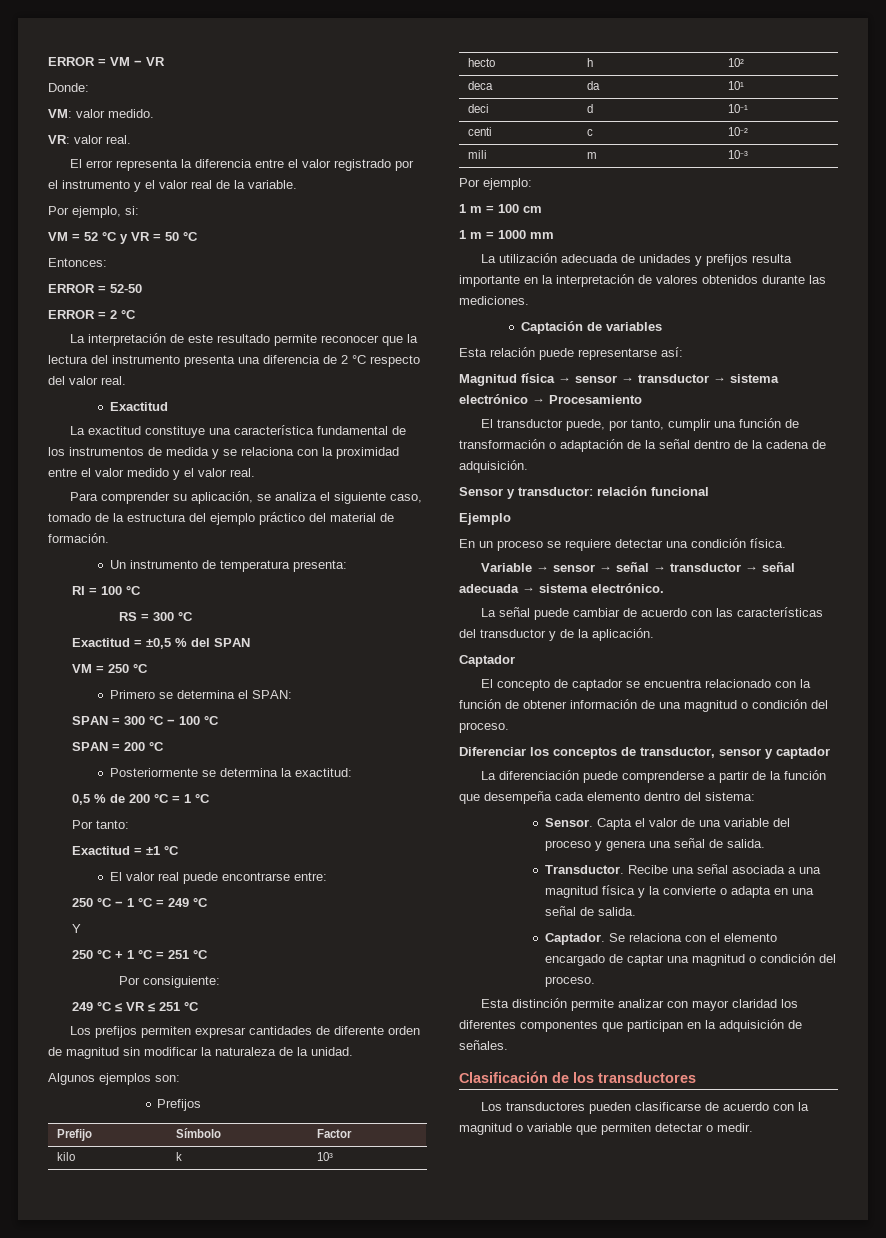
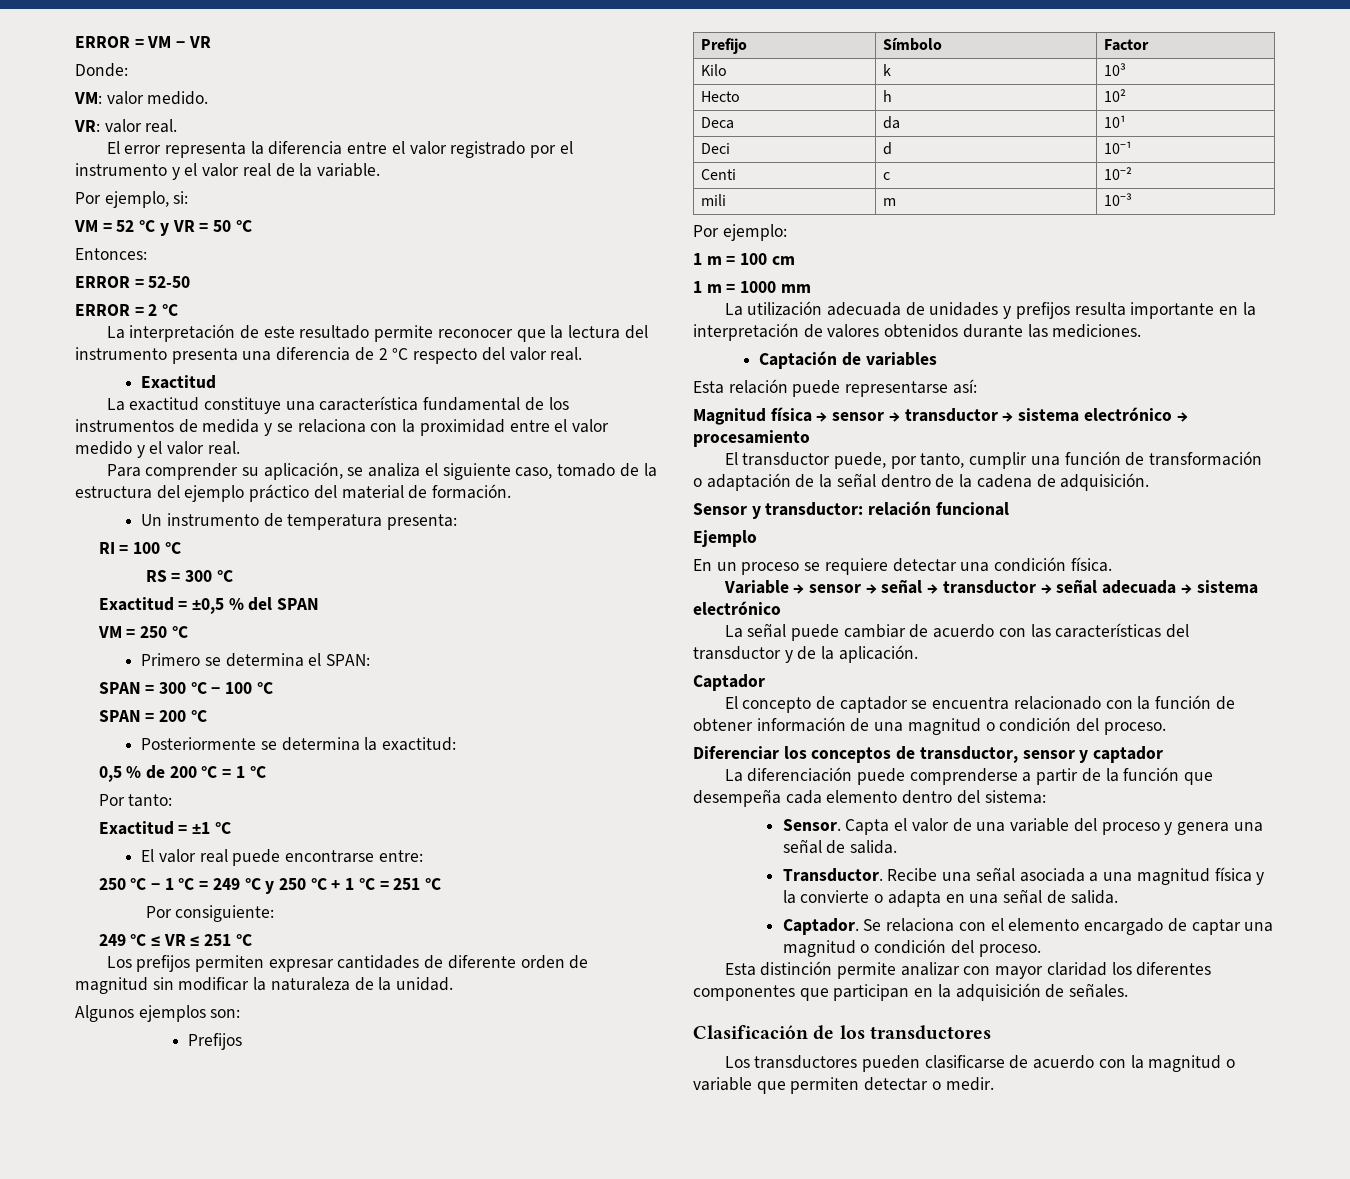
- 250 °C − 1 °C = 249 °C
- Y
- 250 °C + 1 °C = 251 °C
+ 250 °C − 1 °C = 249 °C y 250 °C + 1 °C = 251 °C
- kilo | k | 10³
+ Kilo | k | 10³
- hecto | h | 10²
+ Hecto | h | 10²
- deca | da | 10¹
+ Deca | da | 10¹
- deci | d | 10⁻¹
+ Deci | d | 10⁻¹
- centi | c | 10⁻²
+ Centi | c | 10⁻²
- Magnitud física → sensor → transductor → sistema electrónico → Procesamiento
+ Magnitud física → sensor → transductor → sistema electrónico → procesamiento
- Variable → sensor → señal → transductor → señal adecuada → sistema electrónico.
+ Variable → sensor → señal → transductor → señal adecuada → sistema electrónico

